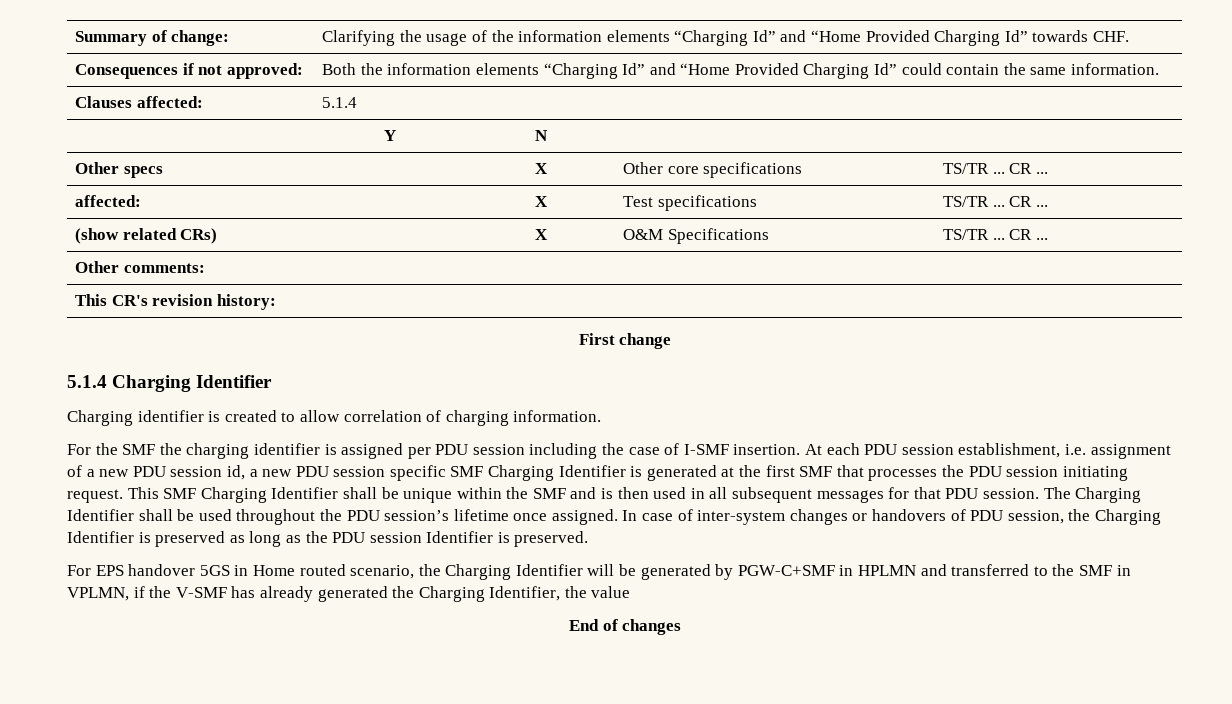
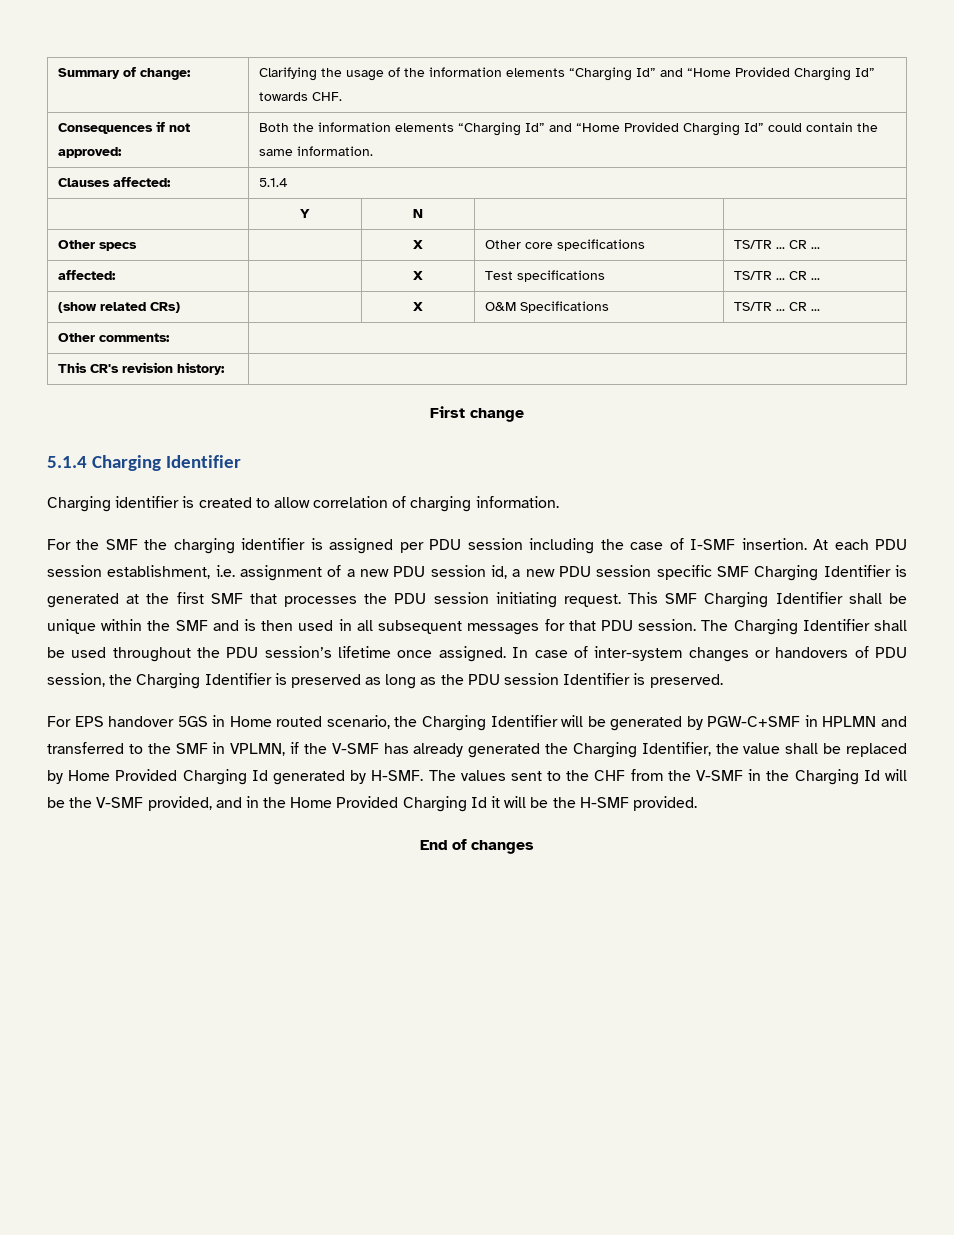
- For EPS handover 5GS in Home routed scenario, the Charging Identifier will be generated by PGW-C+SMF in HPLMN and transferred to the SMF in VPLMN, if the V-SMF has already generated the Charging Identifier, the value
+ For EPS handover 5GS in Home routed scenario, the Charging Identifier will be generated by PGW-C+SMF in HPLMN and transferred to the SMF in VPLMN, if the V-SMF has already generated the Charging Identifier, the value shall be replaced by Home Provided Charging Id generated by H-SMF. The values sent to the CHF from the V-SMF in the Charging Id will be the V-SMF provided, and in the Home Provided Charging Id it will be the H-SMF provided.

